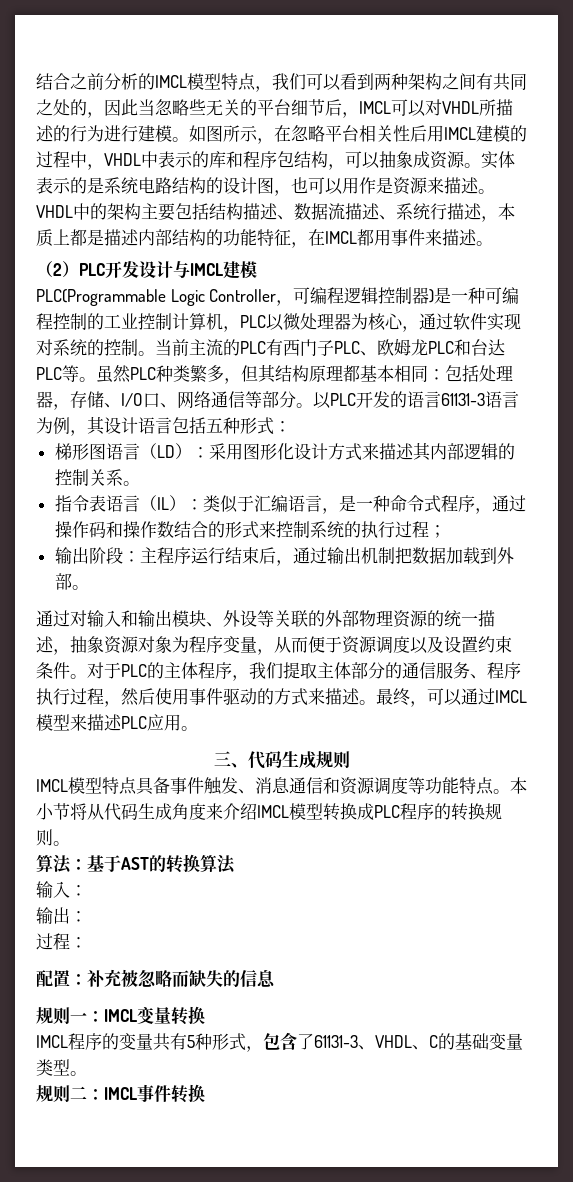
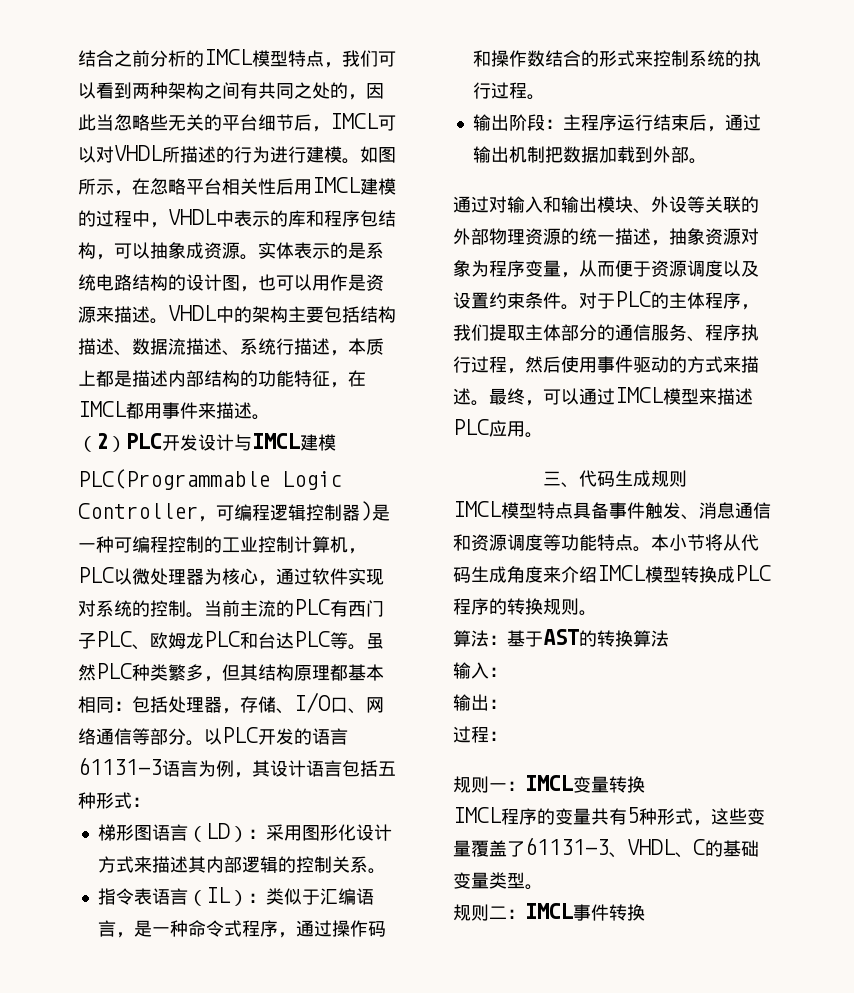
- 指令表语言（IL）：类似于汇编语言，是一种命令式程序，通过操作码和操作数结合的形式来控制系统的执行过程；
+ 指令表语言（IL）：类似于汇编语言，是一种命令式程序，通过操作码和操作数结合的形式来控制系统的执行过程。
- 配置：补充被忽略而缺失的信息
- IMCL程序的变量共有5种形式，包含了61131-3、VHDL、C的基础变量类型。
+ IMCL程序的变量共有5种形式，这些变量覆盖了61131-3、VHDL、C的基础变量类型。

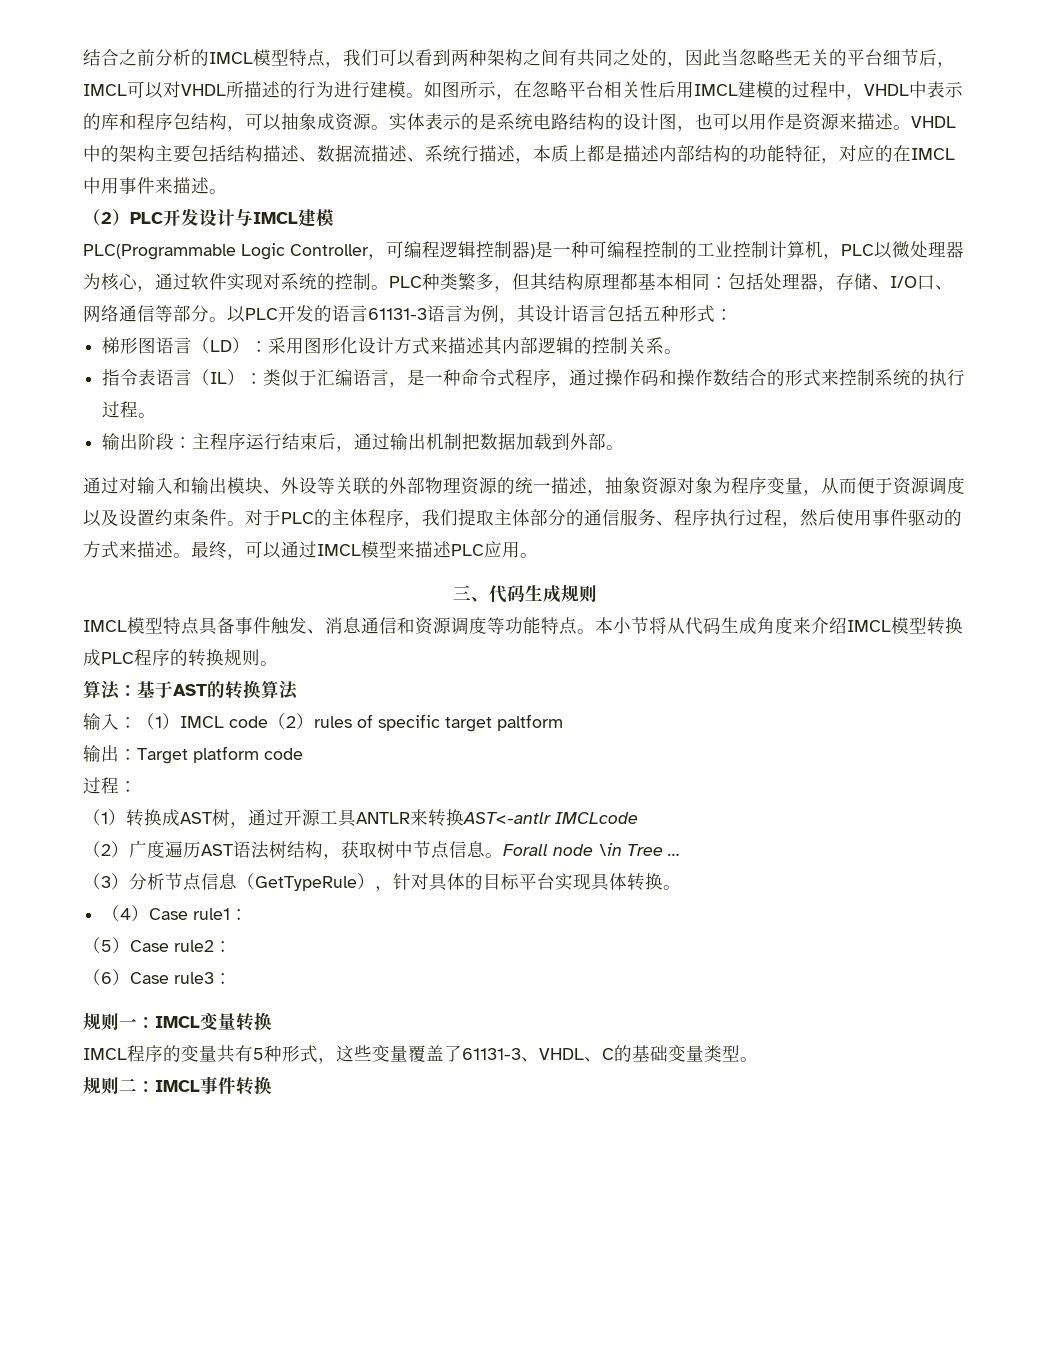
- VHDL中的架构主要包括结构描述、数据流描述、系统行描述，本质上都是描述内部结构的功能特征，在IMCL都用事件来描述。
+ VHDL中的架构主要包括结构描述、数据流描述、系统行描述，本质上都是描述内部结构的功能特征，对应的在IMCL中用事件来描述。
- 当前主流的PLC有西门子PLC、欧姆龙PLC和台达PLC等。虽然PLC种类繁多，但其结构原理都基本相同：包括处理器，存储、I/O口、网络通信等部分。
+ PLC种类繁多，但其结构原理都基本相同：包括处理器，存储、I/O口、网络通信等部分。
- 输入：
+ 输入：（1）IMCL code（2）rules of specific target paltform
- 输出：
+ 输出：Target platform code
+ （1）转换成AST树，通过开源工具ANTLR来转换AST<-antlr IMCLcode
+ （2）广度遍历AST语法树结构，获取树中节点信息。Forall node \in Tree …
+ （3）分析节点信息（GetTypeRule），针对具体的目标平台实现具体转换。
+ （4）Case rule1：
+ （5）Case rule2：
+ （6）Case rule3：

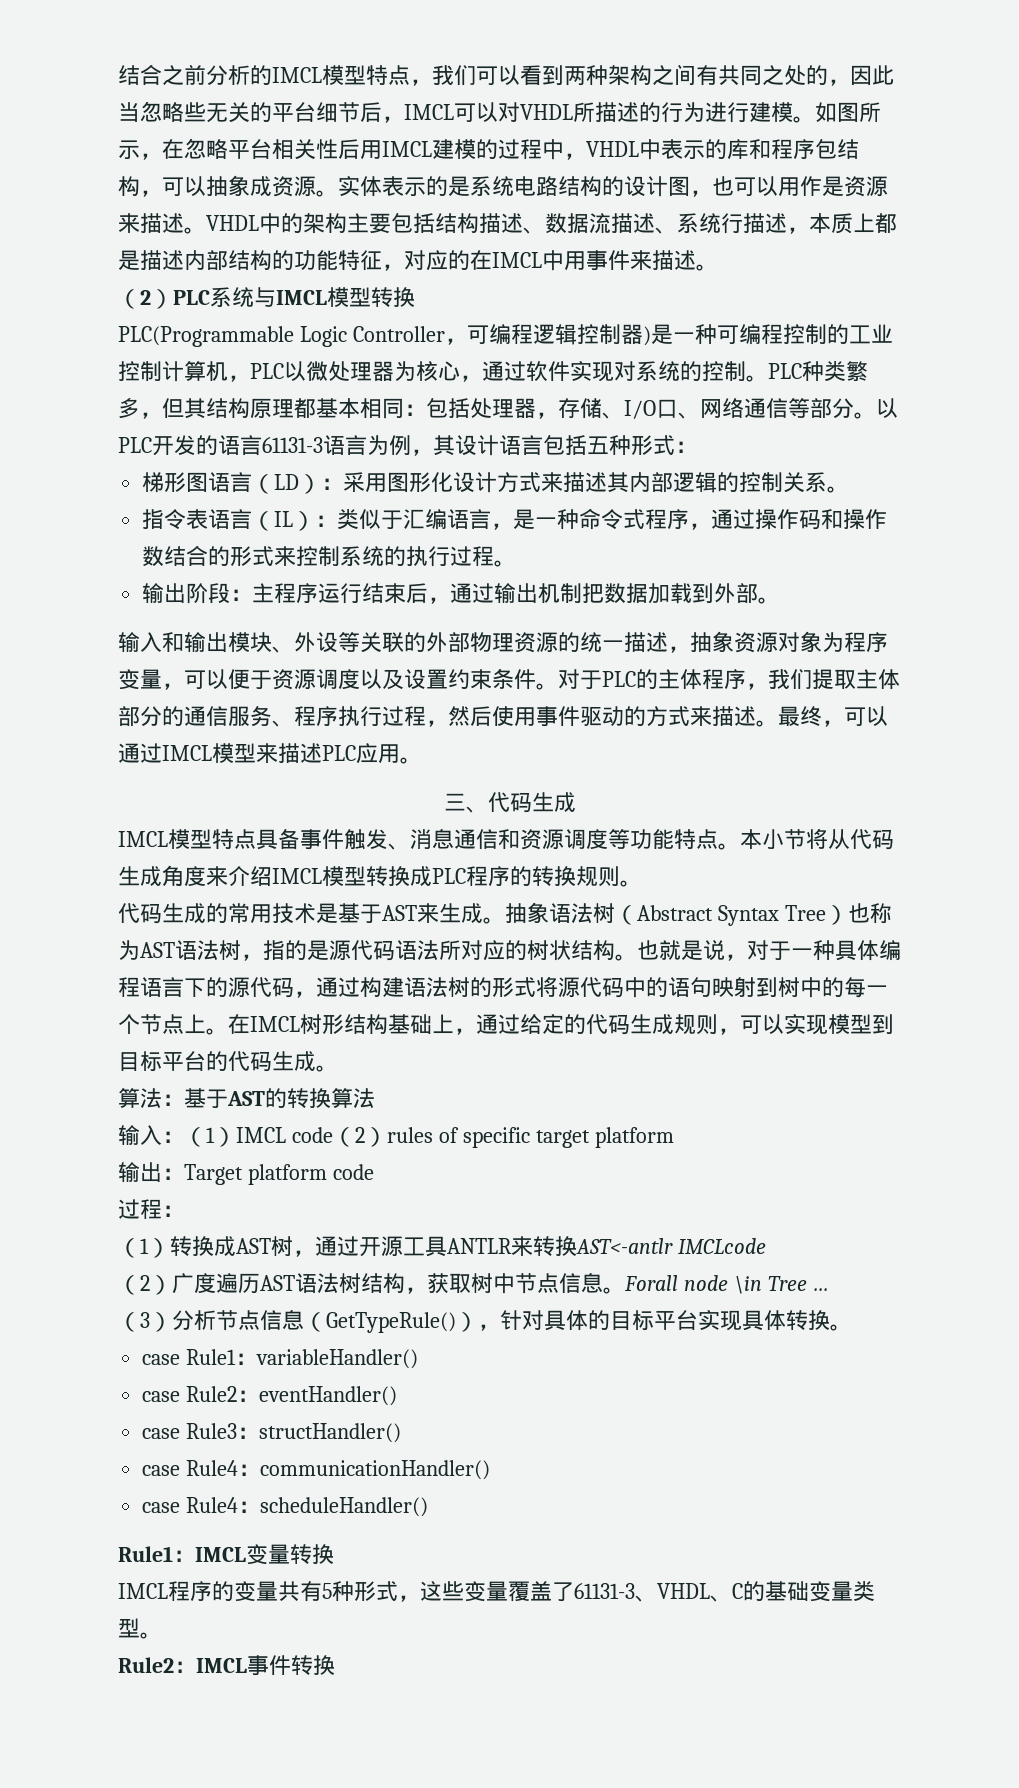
- （2）PLC开发设计与IMCL建模
+ （2）PLC系统与IMCL模型转换
- 通过对输入和输出模块、外设等关联的外部物理资源的统一描述，抽象资源对象为程序变量，从而便于资源调度以及设置约束条件。
+ 输入和输出模块、外设等关联的外部物理资源的统一描述，抽象资源对象为程序变量，可以便于资源调度以及设置约束条件。
- 三、代码生成规则
+ 三、代码生成
+ 代码生成的常用技术是基于AST来生成。抽象语法树（Abstract Syntax Tree）也称为AST语法树，指的是源代码语法所对应的树状结构。也就是说，对于一种具体编程语言下的源代码，通过构建语法树的形式将源代码中的语句映射到树中的每一个节点上。在IMCL树形结构基础上，通过给定的代码生成规则，可以实现模型到目标平台的代码生成。
- 输入：（1）IMCL code（2）rules of specific target paltform
+ 输入：（1）IMCL code（2）rules of specific target platform
- （3）分析节点信息（GetTypeRule），针对具体的目标平台实现具体转换。
+ （3）分析节点信息（GetTypeRule()），针对具体的目标平台实现具体转换。
- （4）Case rule1：
- （5）Case rule2：
- （6）Case rule3：
- 规则一：IMCL变量转换
+ case Rule1：variableHandler()
+ case Rule2：eventHandler()
+ case Rule3：structHandler()
+ case Rule4：communicationHandler()
+ case Rule4：scheduleHandler()
+ Rule1：IMCL变量转换
- 规则二：IMCL事件转换
+ Rule2：IMCL事件转换

